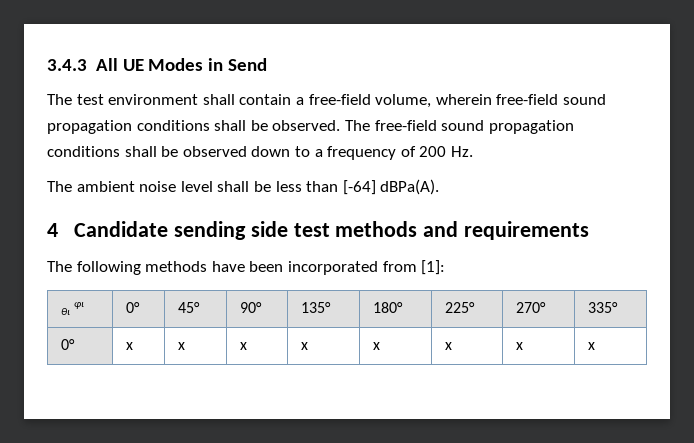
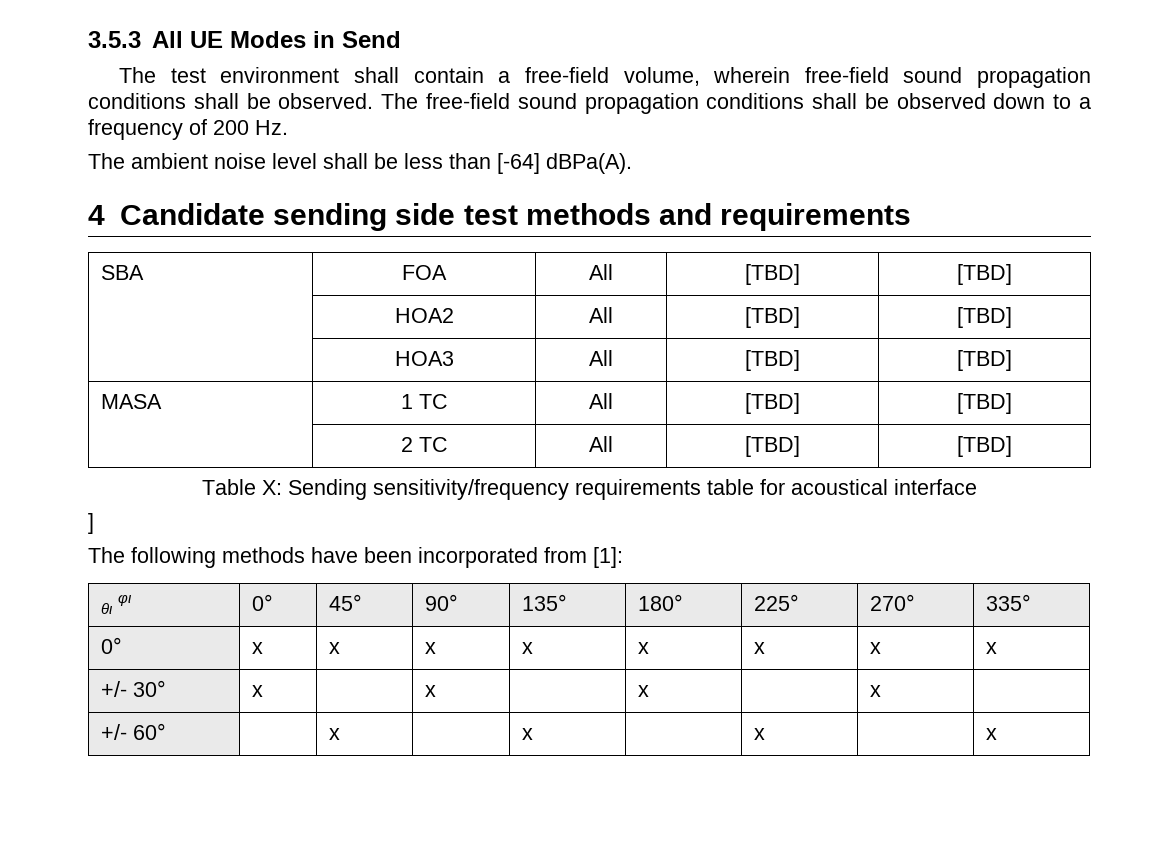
- 3.4.3 All UE Modes in Send
+ 3.5.3 All UE Modes in Send
+ SBA | FOA | All | [TBD] | [TBD]
+ | HOA2 | All | [TBD] | [TBD]
+ | HOA3 | All | [TBD] | [TBD]
+ MASA | 1 TC | All | [TBD] | [TBD]
+ | 2 TC | All | [TBD] | [TBD]
+ Table X: Sending sensitivity/frequency requirements table for acoustical interface
+ ]
+ +/- 30° | x | | x | | x | | x |
+ +/- 60° | | x | | x | | x | | x

